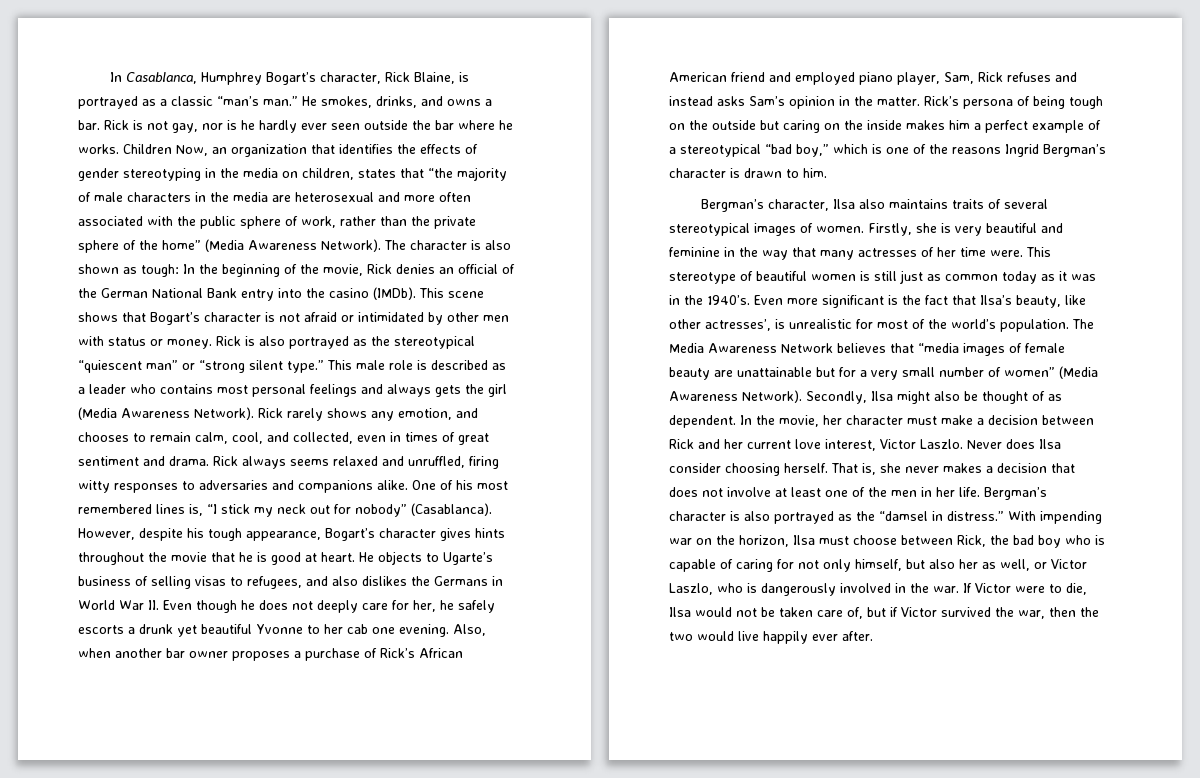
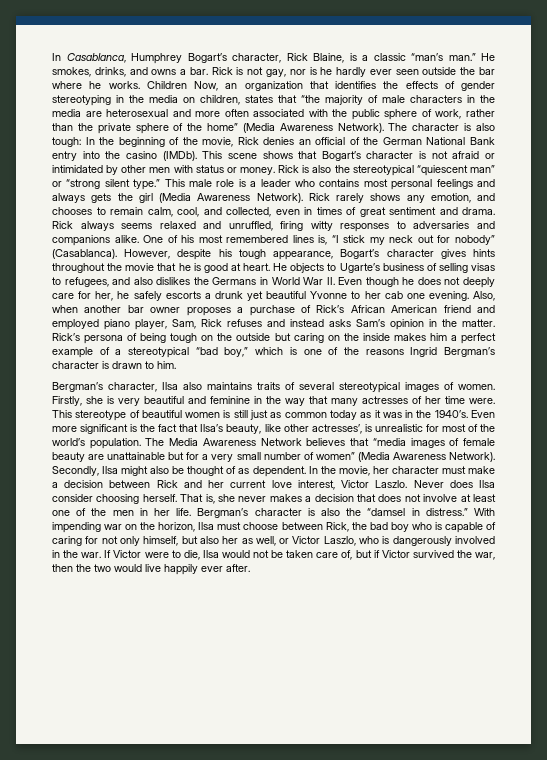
- In Casablanca, Humphrey Bogart’s character, Rick Blaine, is portrayed as a classic “man’s man.”
+ In Casablanca, Humphrey Bogart’s character, Rick Blaine, is a classic “man’s man.”
- The character is also shown as tough: In the beginning of the movie, Rick denies an official of the German National Bank entry into the casino (IMDb).
+ The character is also tough: In the beginning of the movie, Rick denies an official of the German National Bank entry into the casino (IMDb).
- Rick is also portrayed as the stereotypical “quiescent man” or “strong silent type.”
+ Rick is also the stereotypical “quiescent man” or “strong silent type.”
- This male role is described as a leader who contains most personal feelings and always gets the girl (Media Awareness Network).
+ This male role is a leader who contains most personal feelings and always gets the girl (Media Awareness Network).
- Bergman’s character is also portrayed as the “damsel in distress.”
+ Bergman’s character is also the “damsel in distress.”

